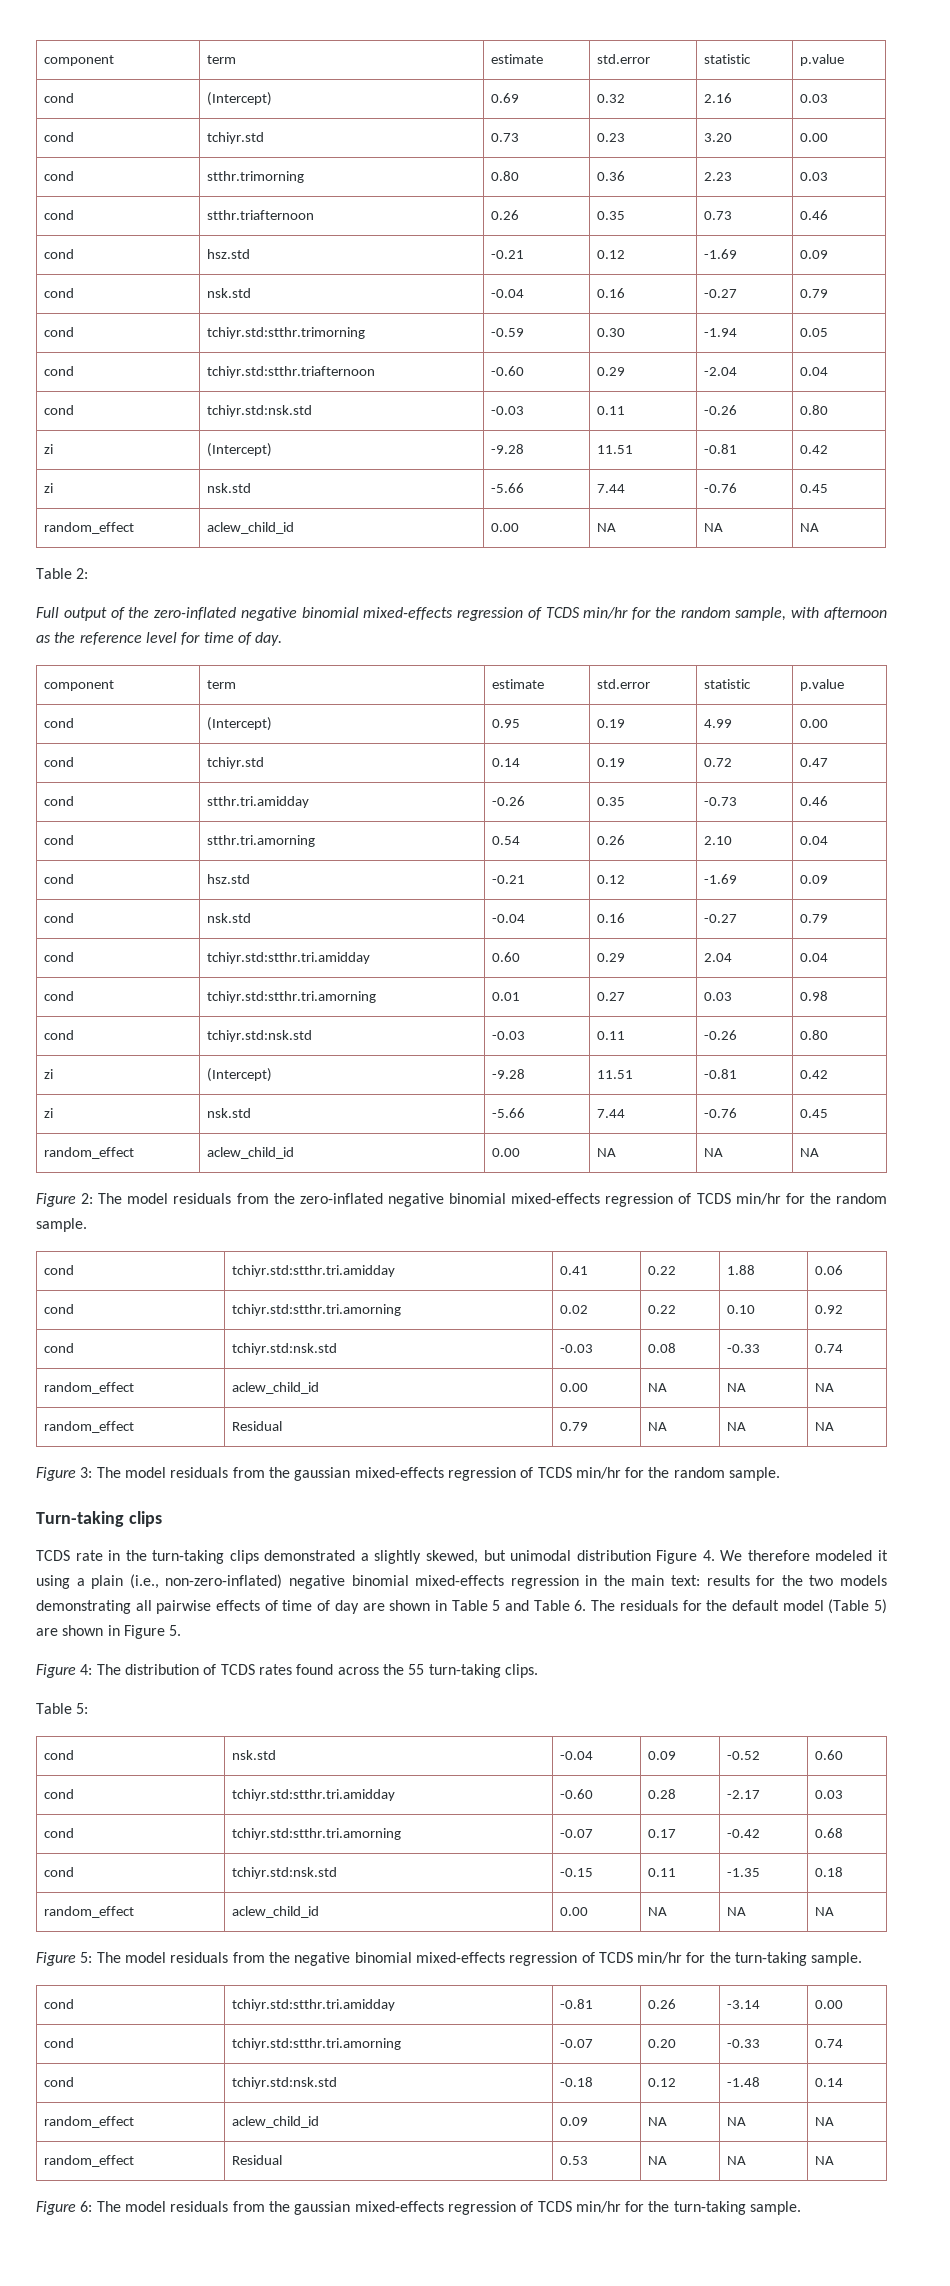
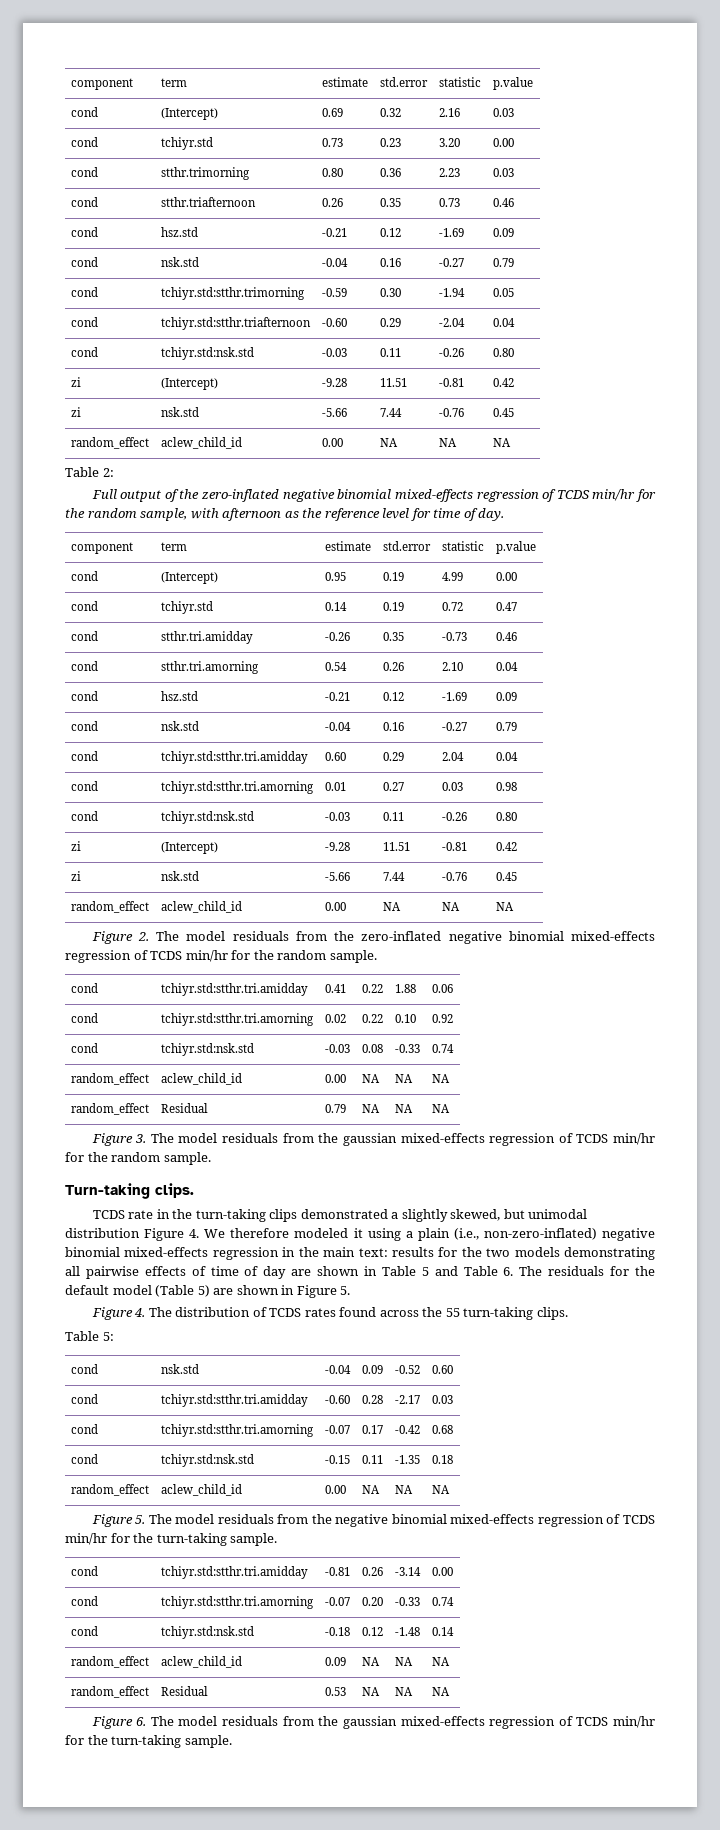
- Figure 2: The model residuals from the zero-inflated negative binomial mixed-effects regression of TCDS min/hr for the random sample.
+ Figure 2. The model residuals from the zero-inflated negative binomial mixed-effects regression of TCDS min/hr for the random sample.
- Figure 3: The model residuals from the gaussian mixed-effects regression of TCDS min/hr for the random sample.
+ Figure 3. The model residuals from the gaussian mixed-effects regression of TCDS min/hr for the random sample.
- Turn-taking clips
+ Turn-taking clips.
- Figure 4: The distribution of TCDS rates found across the 55 turn-taking clips.
+ Figure 4. The distribution of TCDS rates found across the 55 turn-taking clips.
- Figure 5: The model residuals from the negative binomial mixed-effects regression of TCDS min/hr for the turn-taking sample.
+ Figure 5. The model residuals from the negative binomial mixed-effects regression of TCDS min/hr for the turn-taking sample.
- Figure 6: The model residuals from the gaussian mixed-effects regression of TCDS min/hr for the turn-taking sample.
+ Figure 6. The model residuals from the gaussian mixed-effects regression of TCDS min/hr for the turn-taking sample.

